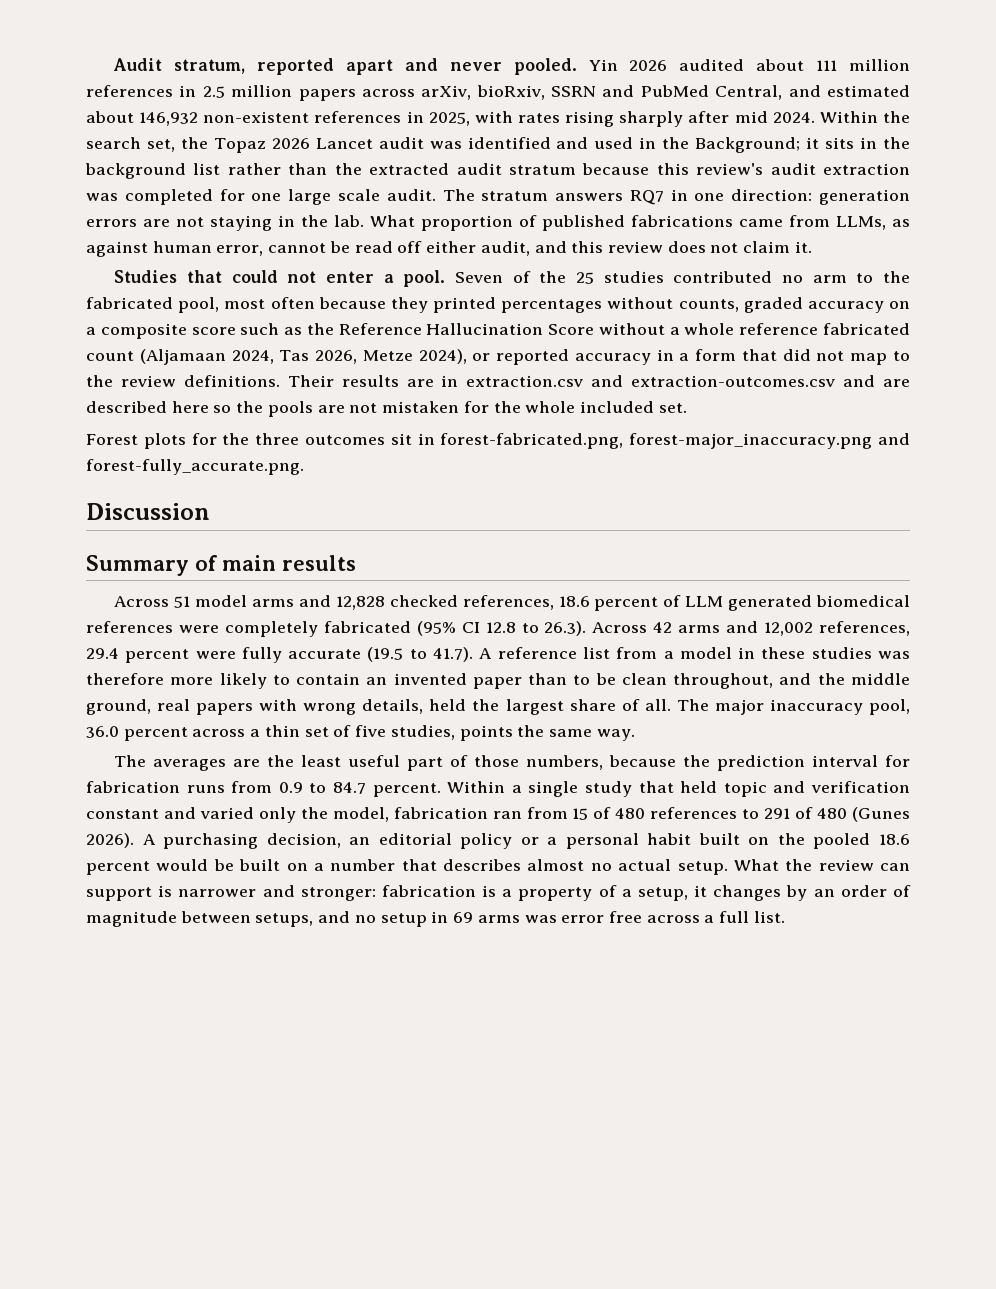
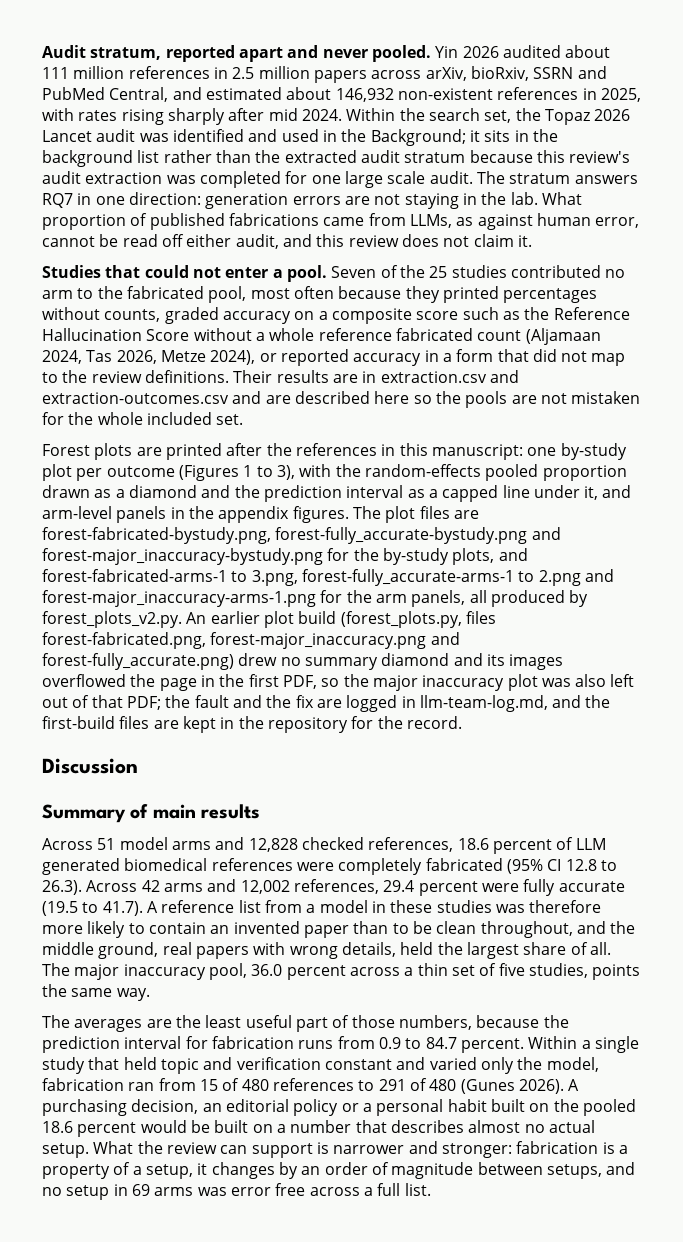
- Forest plots for the three outcomes sit in forest-fabricated.png, forest-major_inaccuracy.png and forest-fully_accurate.png.
+ Forest plots are printed after the references in this manuscript: one by-study plot per outcome (Figures 1 to 3), with the random-effects pooled proportion drawn as a diamond and the prediction interval as a capped line under it, and arm-level panels in the appendix figures. The plot files are forest-fabricated-bystudy.png, forest-fully_accurate-bystudy.png and forest-major_inaccuracy-bystudy.png for the by-study plots, and forest-fabricated-arms-1 to 3.png, forest-fully_accurate-arms-1 to 2.png and forest-major_inaccuracy-arms-1.png for the arm panels, all produced by forest_plots_v2.py. An earlier plot build (forest_plots.py, files forest-fabricated.png, forest-major_inaccuracy.png and forest-fully_accurate.png) drew no summary diamond and its images overflowed the page in the first PDF, so the major inaccuracy plot was also left out of that PDF; the fault and the fix are logged in llm-team-log.md, and the first-build files are kept in the repository for the record.

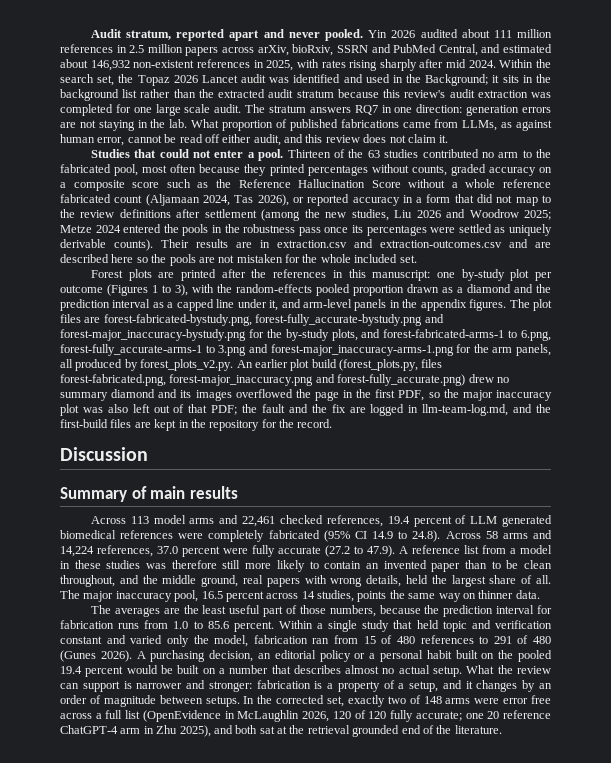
- Seven of the 25 studies contributed no arm to the fabricated pool, most often because they printed percentages without counts, graded accuracy on a composite score such as the Reference Hallucination Score without a whole reference fabricated count (Aljamaan 2024, Tas 2026, Metze 2024), or reported accuracy in a form that did not map to the review definitions.
+ Thirteen of the 63 studies contributed no arm to the fabricated pool, most often because they printed percentages without counts, graded accuracy on a composite score such as the Reference Hallucination Score without a whole reference fabricated count (Aljamaan 2024, Tas 2026), or reported accuracy in a form that did not map to the review definitions after settlement (among the new studies, Liu 2026 and Woodrow 2025; Metze 2024 entered the pools in the robustness pass once its percentages were settled as uniquely derivable counts).
- The plot files are forest-fabricated-bystudy.png, forest-fully_accurate-bystudy.png and forest-major_inaccuracy-bystudy.png for the by-study plots, and forest-fabricated-arms-1 to 3.png, forest-fully_accurate-arms-1 to 2.png and forest-major_inaccuracy-arms-1.png for the arm panels, all produced by forest_plots_v2.py. An earlier plot build (forest_plots.py, files forest-fabricated.png, forest-major_inaccuracy.png and forest-fully_accurate.png) drew no summary diamond and its images overflowed the page in the first PDF, so the major inaccuracy plot was also left out of that PDF;
+ The plot files are forest-fabricated-bystudy.png, forest-fully_accurate-bystudy.png and forest-major_inaccuracy-bystudy.png for the by-study plots, and forest-fabricated-arms-1 to 6.png, forest-fully_accurate-arms-1 to 3.png and forest-major_inaccuracy-arms-1.png for the arm panels, all produced by forest_plots_v2.py. An earlier plot build (forest_plots.py, files forest-fabricated.png, forest-major_inaccuracy.png and forest-fully_accurate.png) drew no summary diamond and its images overflowed the page in the first PDF, so the major inaccuracy plot was also left out of that PDF;
- Across 51 model arms and 12,828 checked references, 18.6 percent of LLM generated biomedical references were completely fabricated (95% CI 12.8 to 26.3). Across 42 arms and 12,002 references, 29.4 percent were fully accurate (19.5 to 41.7). A reference list from a model in these studies was therefore more likely to contain an invented paper than to be clean throughout, and the middle ground, real papers with wrong details, held the largest share of all.
+ Across 113 model arms and 22,461 checked references, 19.4 percent of LLM generated biomedical references were completely fabricated (95% CI 14.9 to 24.8). Across 58 arms and 14,224 references, 37.0 percent were fully accurate (27.2 to 47.9). A reference list from a model in these studies was therefore still more likely to contain an invented paper than to be clean throughout, and the middle ground, real papers with wrong details, held the largest share of all.
- The major inaccuracy pool, 36.0 percent across a thin set of five studies, points the same way.
+ The major inaccuracy pool, 16.5 percent across 14 studies, points the same way on thinner data.
- The averages are the least useful part of those numbers, because the prediction interval for fabrication runs from 0.9 to 84.7 percent.
+ The averages are the least useful part of those numbers, because the prediction interval for fabrication runs from 1.0 to 85.6 percent.
- A purchasing decision, an editorial policy or a personal habit built on the pooled 18.6 percent would be built on a number that describes almost no actual setup.
+ A purchasing decision, an editorial policy or a personal habit built on the pooled 19.4 percent would be built on a number that describes almost no actual setup.
- What the review can support is narrower and stronger: fabrication is a property of a setup, it changes by an order of magnitude between setups, and no setup in 69 arms was error free across a full list.
+ What the review can support is narrower and stronger: fabrication is a property of a setup, and it changes by an order of magnitude between setups. In the corrected set, exactly two of 148 arms were error free across a full list (OpenEvidence in McLaughlin 2026, 120 of 120 fully accurate; one 20 reference ChatGPT-4 arm in Zhu 2025), and both sat at the retrieval grounded end of the literature.

